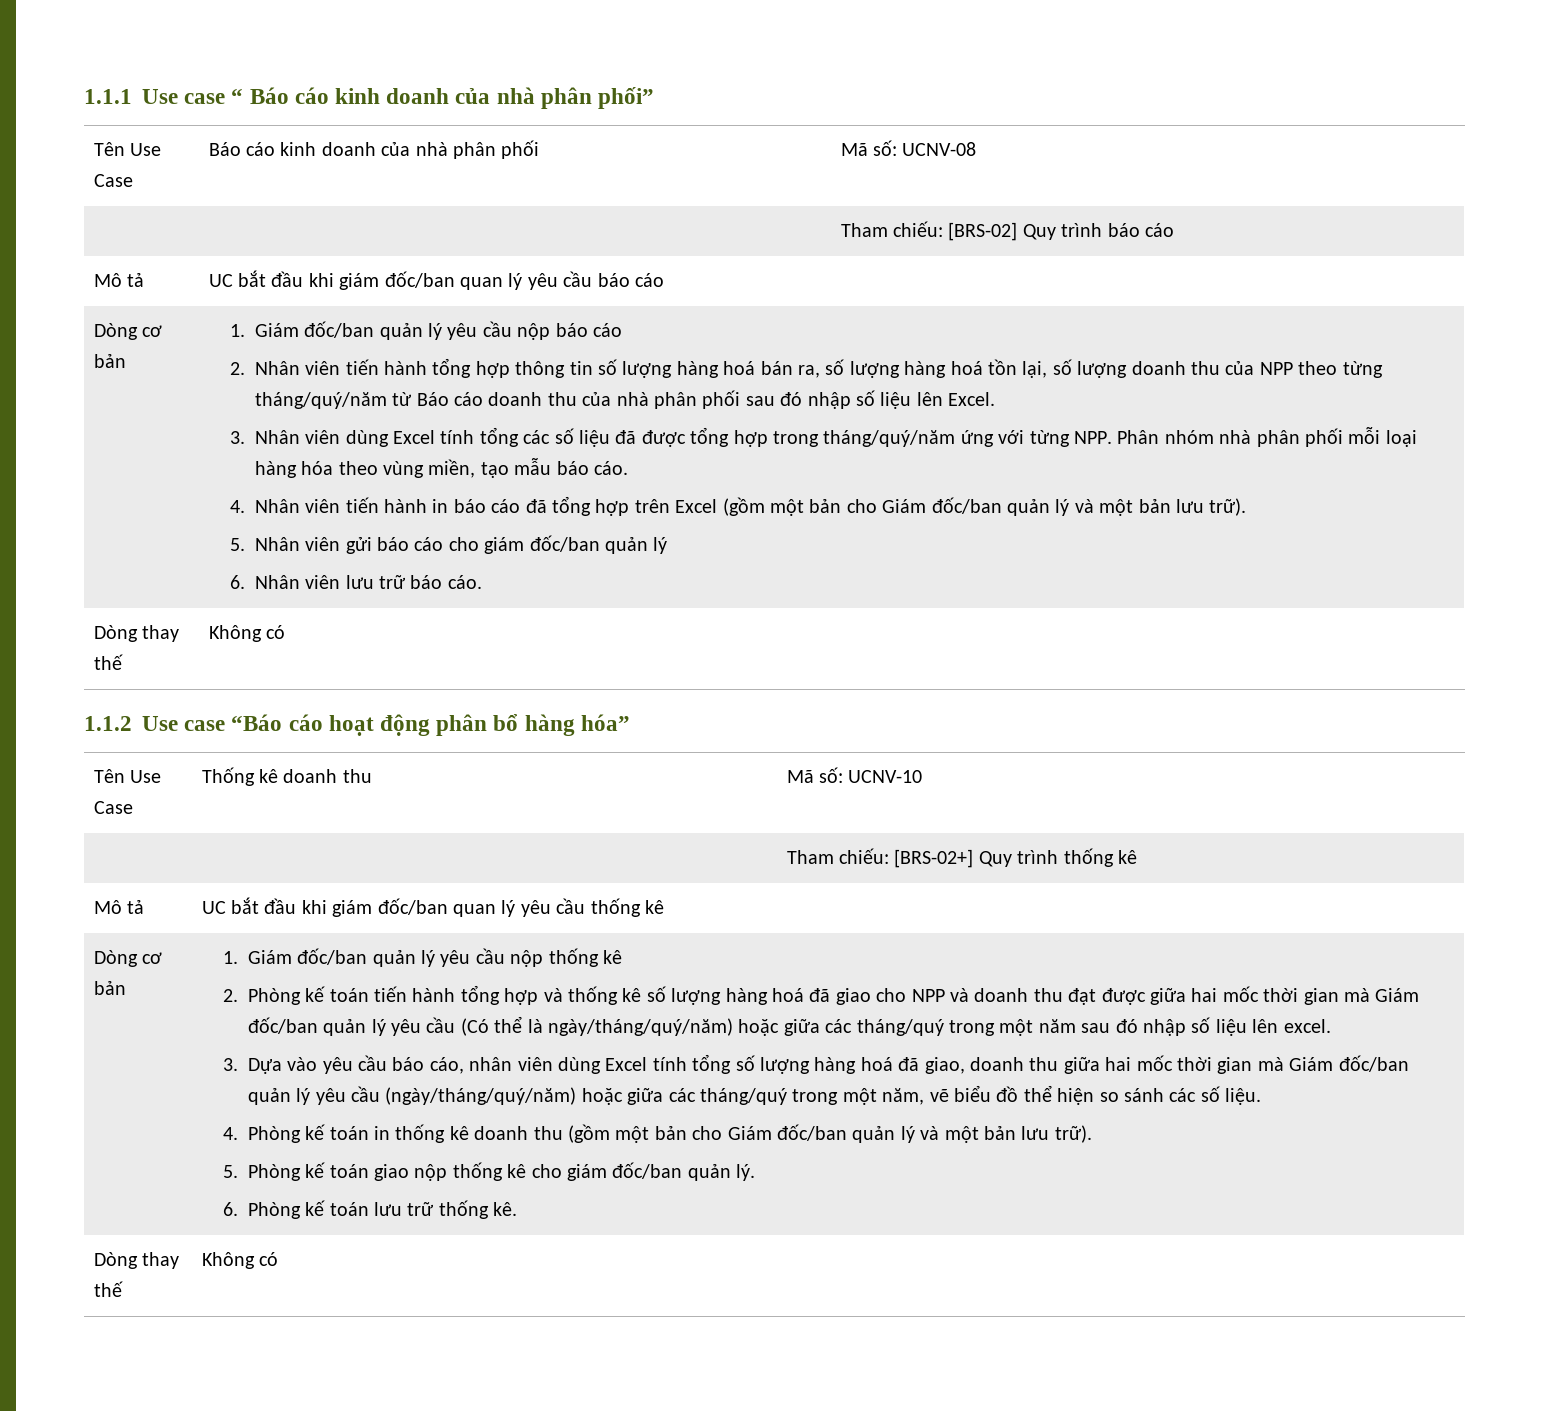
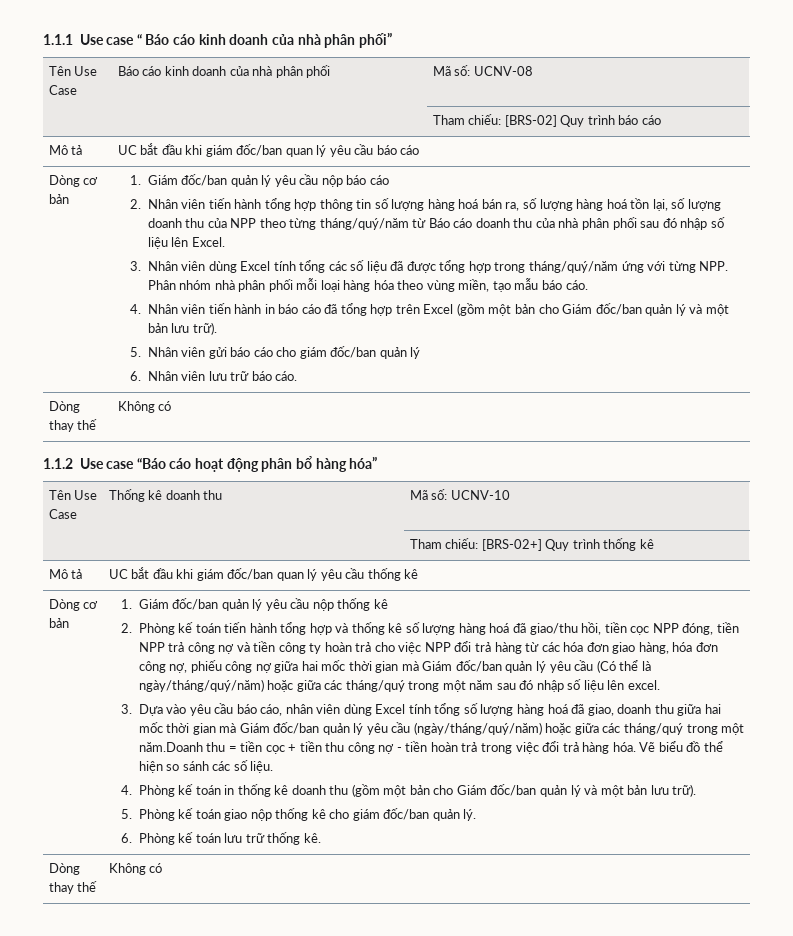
- 2. Phòng kế toán tiến hành tổng hợp và thống kê số lượng hàng hoá đã giao cho NPP và doanh thu đạt được giữa hai mốc thời gian mà Giám đốc/ban quản lý yêu cầu (Có thể là ngày/tháng/quý/năm) hoặc giữa các tháng/quý trong một năm sau đó nhập số liệu lên excel.
+ 2. Phòng kế toán tiến hành tổng hợp và thống kê số lượng hàng hoá đã giao/thu hồi, tiền cọc NPP đóng, tiền NPP trả công nợ và tiền công ty hoàn trả cho việc NPP đổi trả hàng từ các hóa đơn giao hàng, hóa đơn công nợ, phiếu công nợ giữa hai mốc thời gian mà Giám đốc/ban quản lý yêu cầu (Có thể là ngày/tháng/quý/năm) hoặc giữa các tháng/quý trong một năm sau đó nhập số liệu lên excel.
- 3. Dựa vào yêu cầu báo cáo, nhân viên dùng Excel tính tổng số lượng hàng hoá đã giao, doanh thu giữa hai mốc thời gian mà Giám đốc/ban quản lý yêu cầu (ngày/tháng/quý/năm) hoặc giữa các tháng/quý trong một năm, vẽ biểu đồ thể hiện so sánh các số liệu.
+ 3. Dựa vào yêu cầu báo cáo, nhân viên dùng Excel tính tổng số lượng hàng hoá đã giao, doanh thu giữa hai mốc thời gian mà Giám đốc/ban quản lý yêu cầu (ngày/tháng/quý/năm) hoặc giữa các tháng/quý trong một năm.Doanh thu = tiền cọc + tiền thu công nợ - tiền hoàn trả trong việc đổi trả hàng hóa. Vẽ biểu đồ thể hiện so sánh các số liệu.

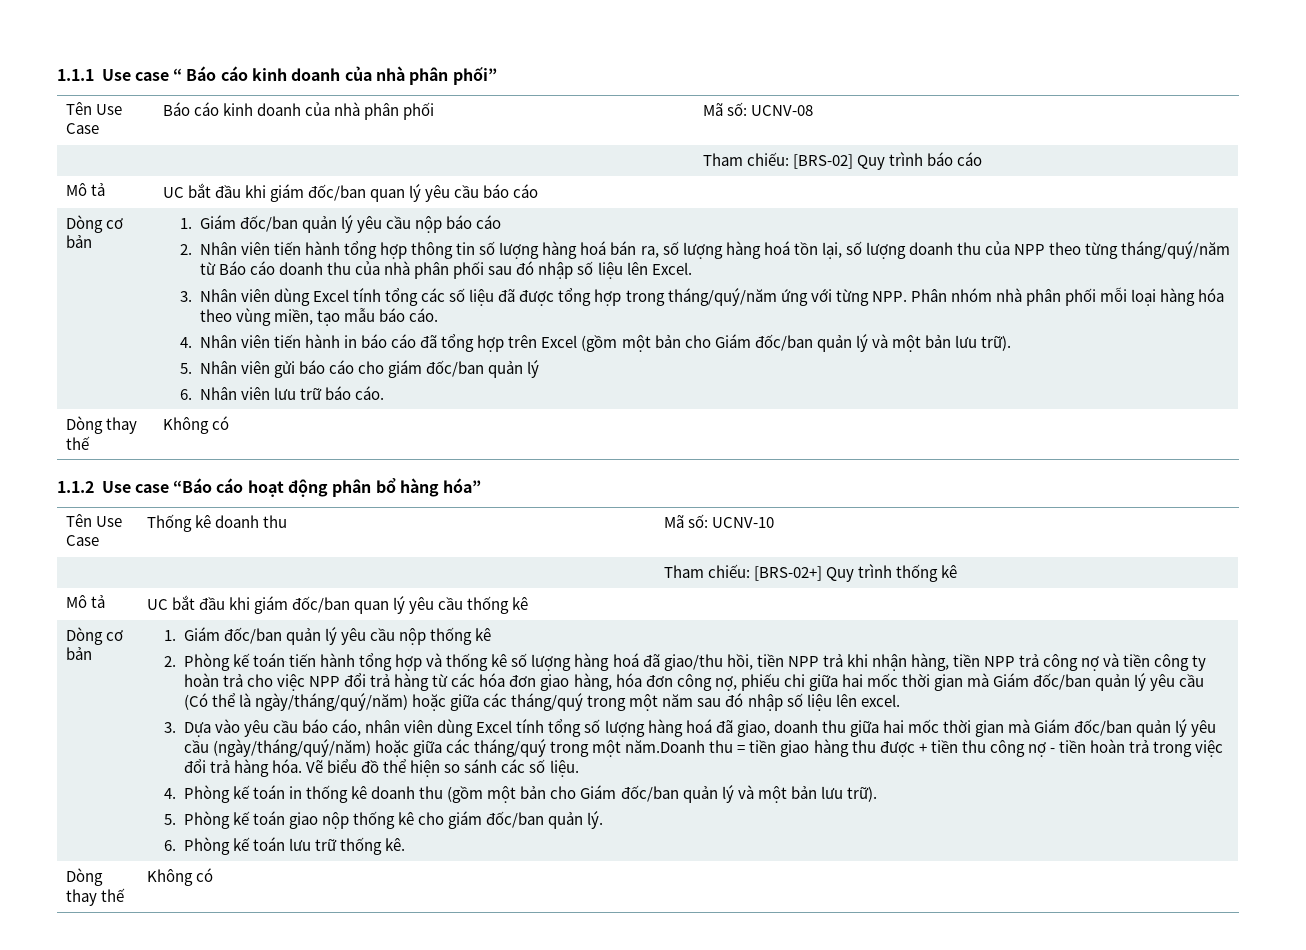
- 2. Phòng kế toán tiến hành tổng hợp và thống kê số lượng hàng hoá đã giao/thu hồi, tiền cọc NPP đóng, tiền NPP trả công nợ và tiền công ty hoàn trả cho việc NPP đổi trả hàng từ các hóa đơn giao hàng, hóa đơn công nợ, phiếu công nợ giữa hai mốc thời gian mà Giám đốc/ban quản lý yêu cầu (Có thể là ngày/tháng/quý/năm) hoặc giữa các tháng/quý trong một năm sau đó nhập số liệu lên excel.
+ 2. Phòng kế toán tiến hành tổng hợp và thống kê số lượng hàng hoá đã giao/thu hồi, tiền NPP trả khi nhận hàng, tiền NPP trả công nợ và tiền công ty hoàn trả cho việc NPP đổi trả hàng từ các hóa đơn giao hàng, hóa đơn công nợ, phiếu chi giữa hai mốc thời gian mà Giám đốc/ban quản lý yêu cầu (Có thể là ngày/tháng/quý/năm) hoặc giữa các tháng/quý trong một năm sau đó nhập số liệu lên excel.
- 3. Dựa vào yêu cầu báo cáo, nhân viên dùng Excel tính tổng số lượng hàng hoá đã giao, doanh thu giữa hai mốc thời gian mà Giám đốc/ban quản lý yêu cầu (ngày/tháng/quý/năm) hoặc giữa các tháng/quý trong một năm.Doanh thu = tiền cọc + tiền thu công nợ - tiền hoàn trả trong việc đổi trả hàng hóa.
+ 3. Dựa vào yêu cầu báo cáo, nhân viên dùng Excel tính tổng số lượng hàng hoá đã giao, doanh thu giữa hai mốc thời gian mà Giám đốc/ban quản lý yêu cầu (ngày/tháng/quý/năm) hoặc giữa các tháng/quý trong một năm.Doanh thu = tiền giao hàng thu được + tiền thu công nợ - tiền hoàn trả trong việc đổi trả hàng hóa.

